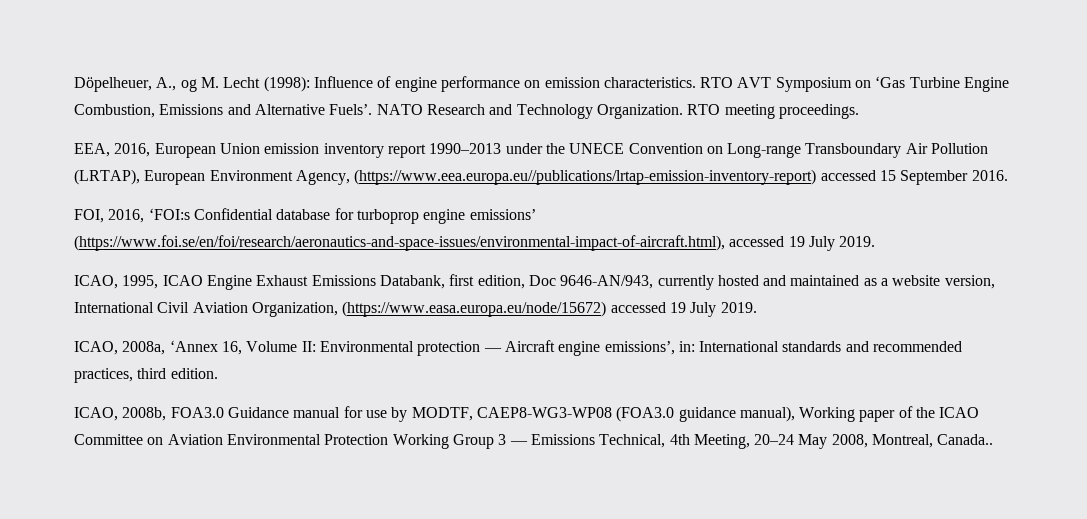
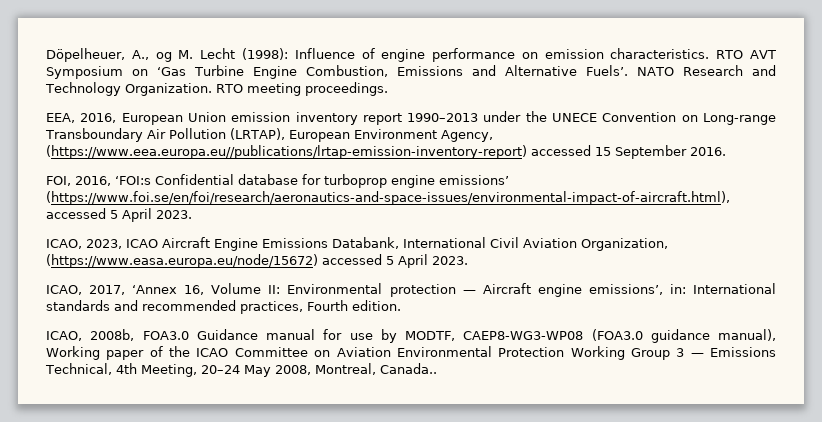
- FOI, 2016, ‘FOI:s Confidential database for turboprop engine emissions’ (https://www.foi.se/en/foi/research/aeronautics-and-space-issues/environmental-impact-of-aircraft.html), accessed 19 July 2019.
- ICAO, 1995, ICAO Engine Exhaust Emissions Databank, first edition, Doc 9646-AN/943, currently hosted and maintained as a website version, International Civil Aviation Organization, (https://www.easa.europa.eu/node/15672) accessed 19 July 2019.
- ICAO, 2008a, ‘Annex 16, Volume II: Environmental protection — Aircraft engine emissions’, in: International standards and recommended practices, third edition.
+ FOI, 2016, ‘FOI:s Confidential database for turboprop engine emissions’ (https://www.foi.se/en/foi/research/aeronautics-and-space-issues/environmental-impact-of-aircraft.html), accessed 5 April 2023.
+ ICAO, 2023, ICAO Aircraft Engine Emissions Databank, International Civil Aviation Organization, (https://www.easa.europa.eu/node/15672) accessed 5 April 2023.
+ ICAO, 2017, ‘Annex 16, Volume II: Environmental protection — Aircraft engine emissions’, in: International standards and recommended practices, Fourth edition.

